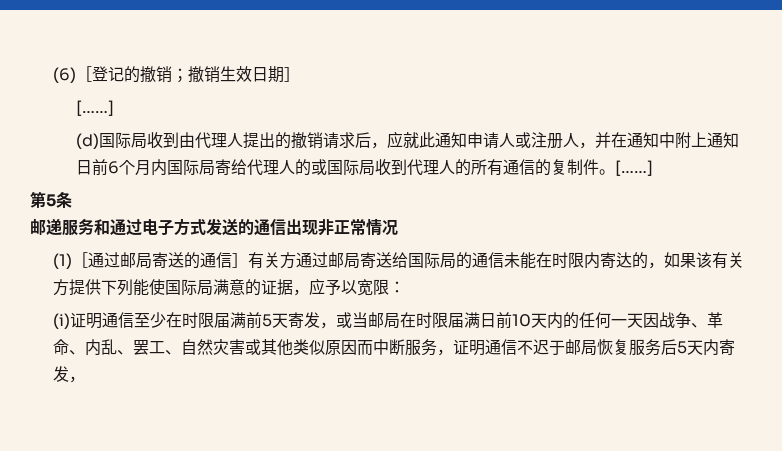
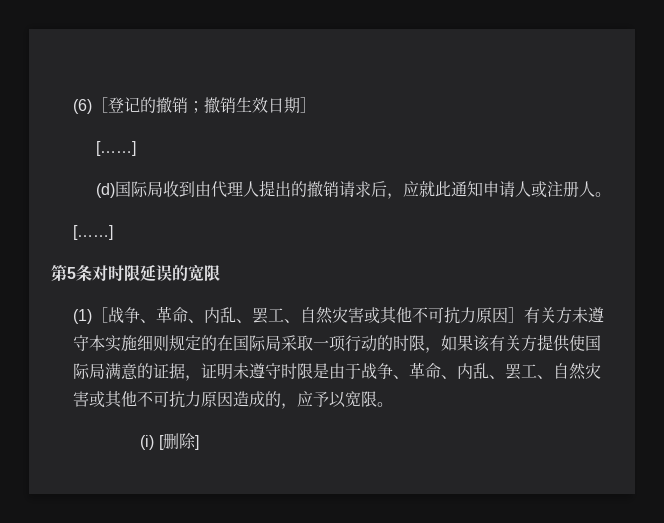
- (d)国际局收到由代理人提出的撤销请求后，应就此通知申请人或注册人，并在通知中附上通知日前6个月内国际局寄给代理人的或国际局收到代理人的所有通信的复制件。[……]
+ (d)国际局收到由代理人提出的撤销请求后，应就此通知申请人或注册人。
+ [……]
- 第5条
- 邮递服务和通过电子方式发送的通信出现非正常情况
- (1)［通过邮局寄送的通信］有关方通过邮局寄送给国际局的通信未能在时限内寄达的，如果该有关方提供下列能使国际局满意的证据，应予以宽限：
- (i)证明通信至少在时限届满前5天寄发，或当邮局在时限届满日前10天内的任何一天因战争、革命、内乱、罢工、自然灾害或其他类似原因而中断服务，证明通信不迟于邮局恢复服务后5天内寄发，
+ 第5条对时限延误的宽限
+ (1)［战争、革命、内乱、罢工、自然灾害或其他不可抗力原因］有关方未遵守本实施细则规定的在国际局采取一项行动的时限，如果该有关方提供使国际局满意的证据，证明未遵守时限是由于战争、革命、内乱、罢工、自然灾害或其他不可抗力原因造成的，应予以宽限。
+ (i) [删除]

